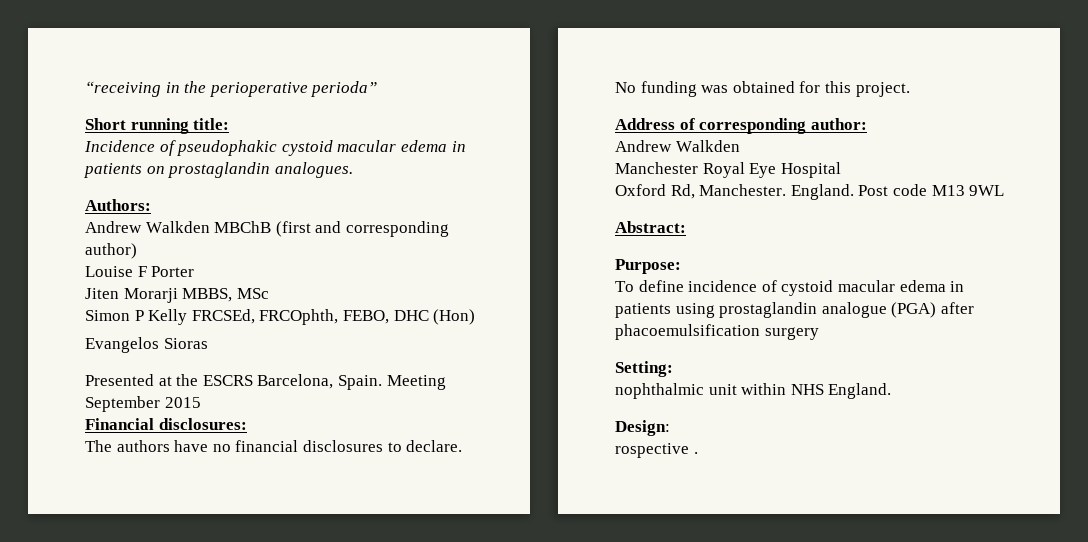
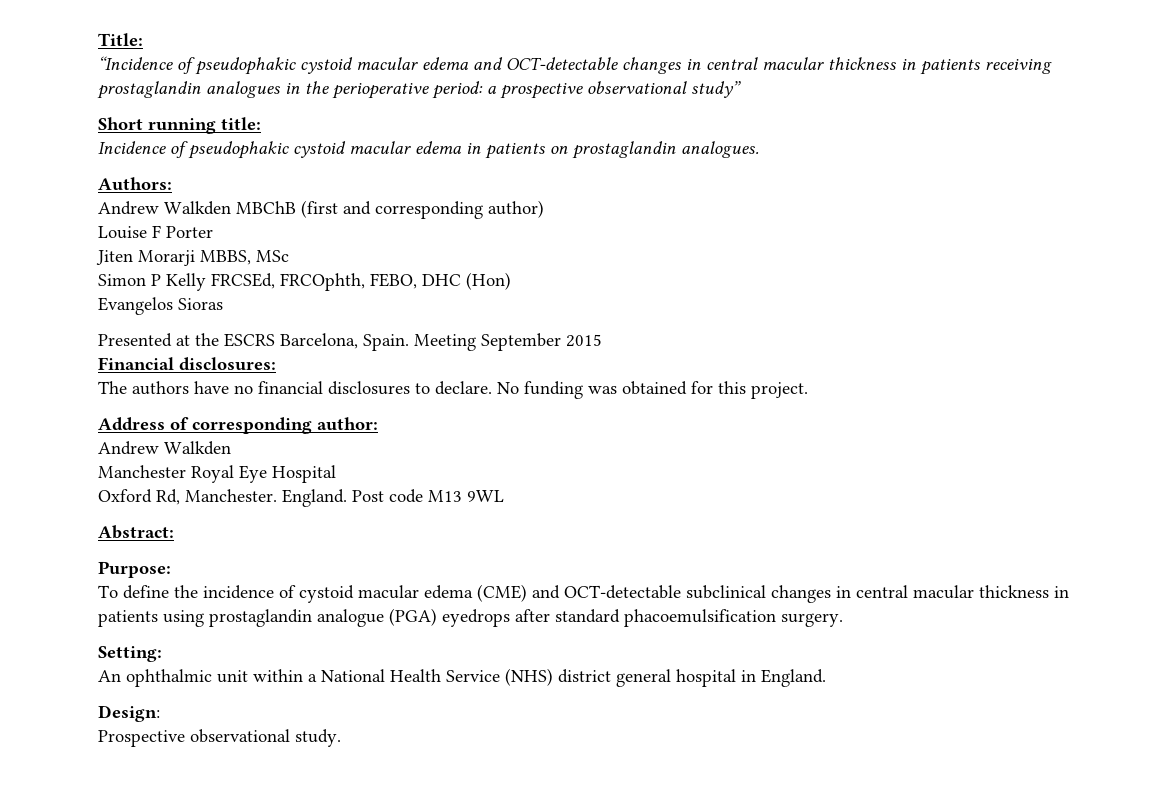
- “receiving in the perioperative perioda”
+ Title:
+ “Incidence of pseudophakic cystoid macular edema and OCT-detectable changes in central macular thickness in patients receiving prostaglandin analogues in the perioperative period: a prospective observational study”
- To define incidence of cystoid macular edema in patients using prostaglandin analogue (PGA) after phacoemulsification surgery
+ To define the incidence of cystoid macular edema (CME) and OCT-detectable subclinical changes in central macular thickness in patients using prostaglandin analogue (PGA) eyedrops after standard phacoemulsification surgery.
  Setting:
- nophthalmic unit within NHS England.
+ An ophthalmic unit within a National Health Service (NHS) district general hospital in England.
- rospective .
+ Prospective observational study.

